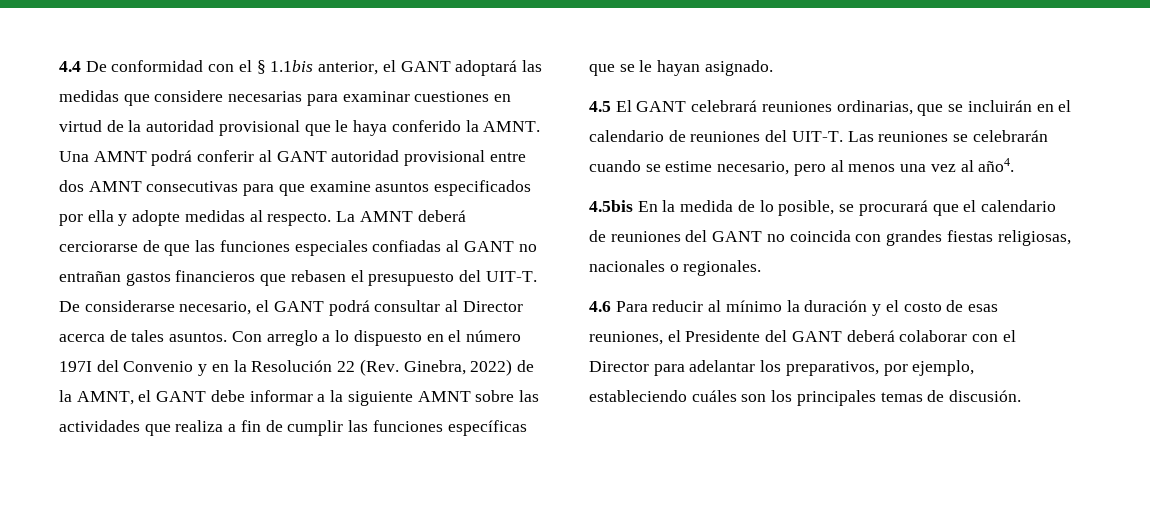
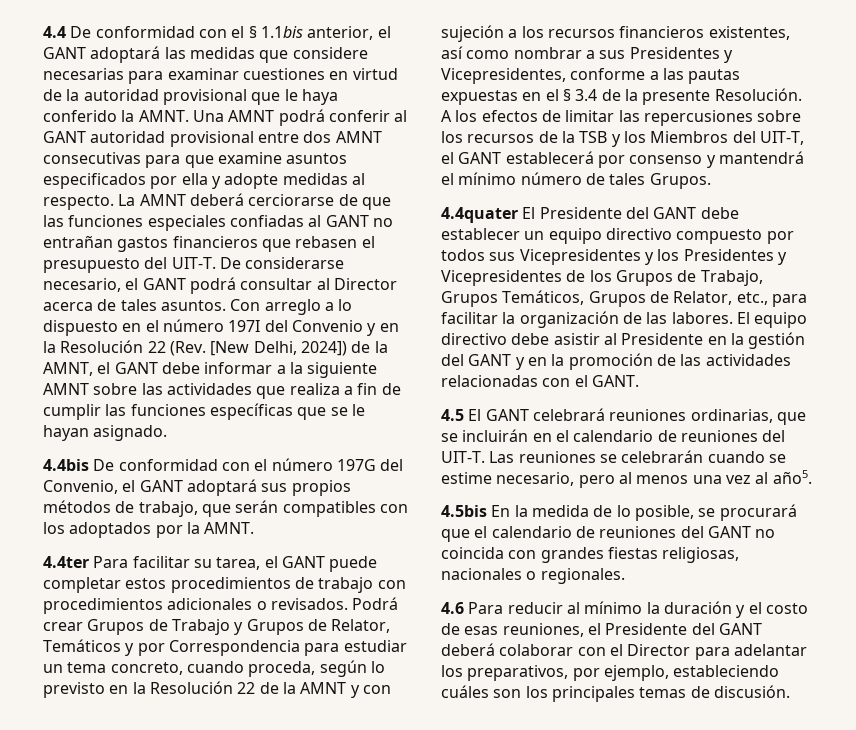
- Con arreglo a lo dispuesto en el número 197I del Convenio y en la Resolución 22 (Rev. Ginebra, 2022) de la AMNT, el GANT debe informar a la siguiente AMNT sobre las actividades que realiza a fin de cumplir las funciones específicas que se le hayan asignado.
+ Con arreglo a lo dispuesto en el número 197I del Convenio y en la Resolución 22 (Rev. [New Delhi, 2024]) de la AMNT, el GANT debe informar a la siguiente AMNT sobre las actividades que realiza a fin de cumplir las funciones específicas que se le hayan asignado.
+ 4.4bis De conformidad con el número 197G del Convenio, el GANT adoptará sus propios métodos de trabajo, que serán compatibles con los adoptados por la AMNT.
+ 4.4ter Para facilitar su tarea, el GANT puede completar estos procedimientos de trabajo con procedimientos adicionales o revisados. Podrá crear Grupos de Trabajo y Grupos de Relator, Temáticos y por Correspondencia para estudiar un tema concreto, cuando proceda, según lo previsto en la Resolución 22 de la AMNT y con sujeción a los recursos financieros existentes, así como nombrar a sus Presidentes y Vicepresidentes, conforme a las pautas expuestas en el § 3.4 de la presente Resolución. A los efectos de limitar las repercusiones sobre los recursos de la TSB y los Miembros del UIT-T, el GANT establecerá por consenso y mantendrá el mínimo número de tales Grupos.
+ 4.4quater El Presidente del GANT debe establecer un equipo directivo compuesto por todos sus Vicepresidentes y los Presidentes y Vicepresidentes de los Grupos de Trabajo, Grupos Temáticos, Grupos de Relator, etc., para facilitar la organización de las labores. El equipo directivo debe asistir al Presidente en la gestión del GANT y en la promoción de las actividades relacionadas con el GANT.
- Las reuniones se celebrarán cuando se estime necesario, pero al menos una vez al año4.
+ Las reuniones se celebrarán cuando se estime necesario, pero al menos una vez al año5.

